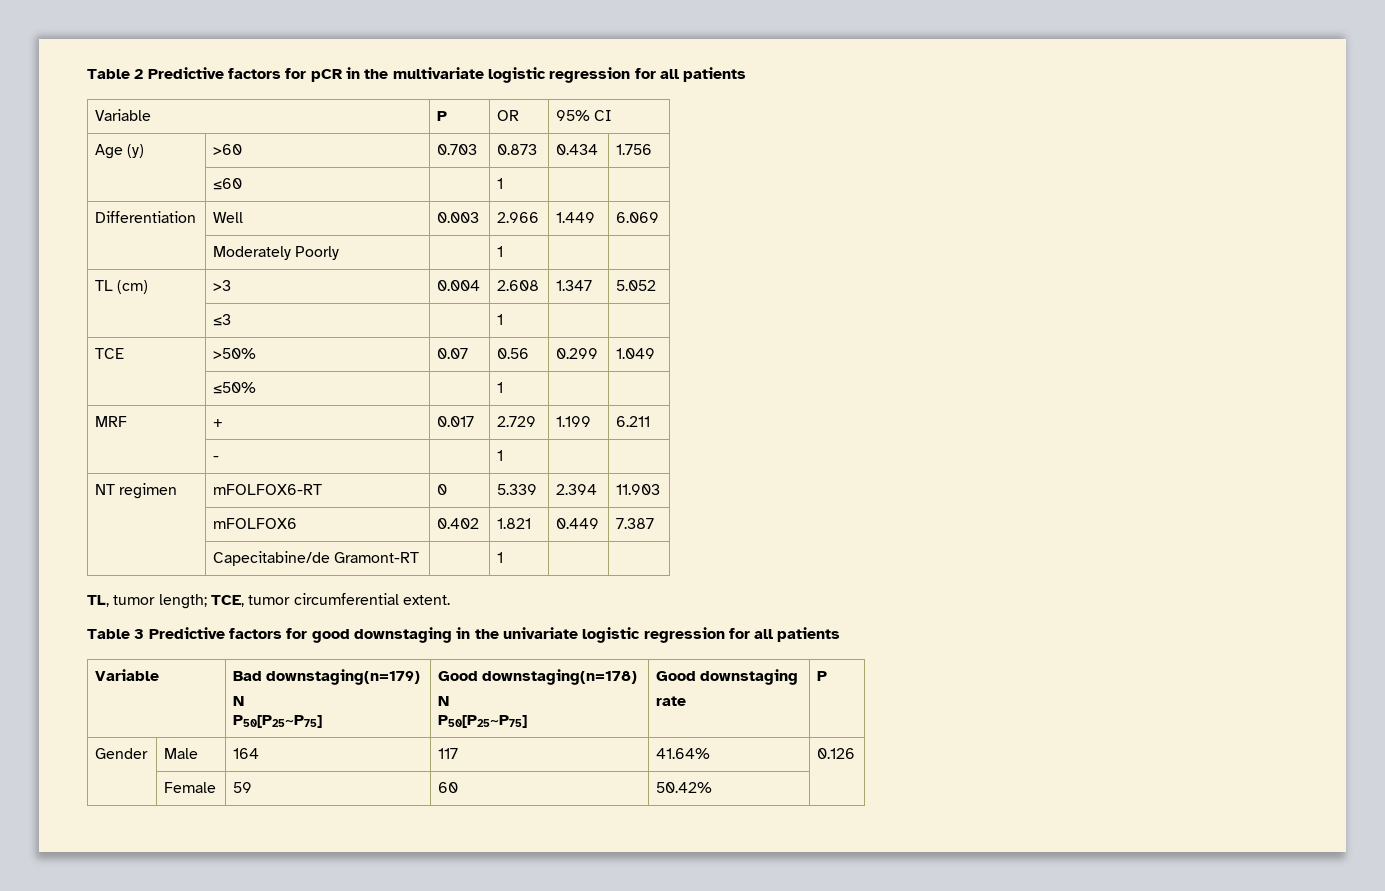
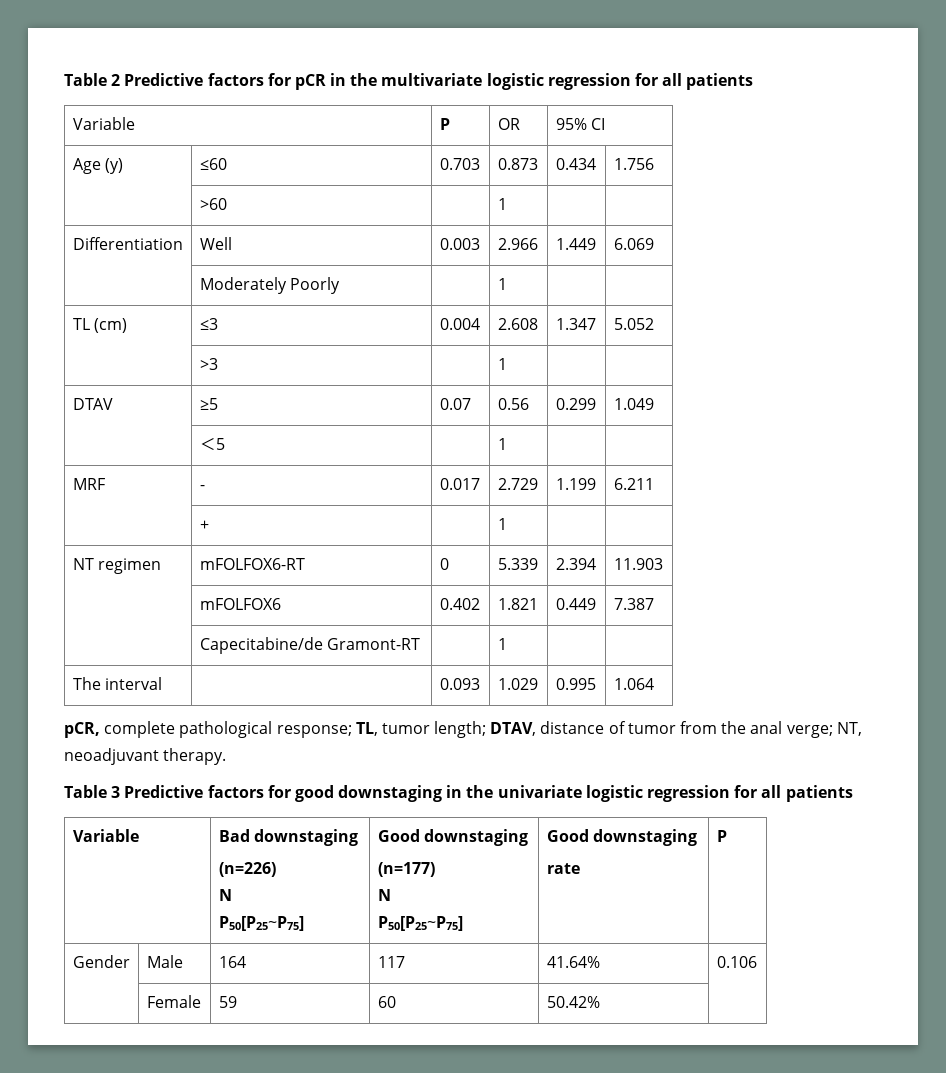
- Age (y) | >60 | 0.703 | 0.873 | 0.434 | 1.756
+ Age (y) | ≤60 | 0.703 | 0.873 | 0.434 | 1.756
- | ≤60 | | 1 | |
+ | >60 | | 1 | |
- TL (cm) | >3 | 0.004 | 2.608 | 1.347 | 5.052
+ TL (cm) | ≤3 | 0.004 | 2.608 | 1.347 | 5.052
- | ≤3 | | 1 | |
- TCE | >50% | 0.07 | 0.56 | 0.299 | 1.049
+ | >3 | | 1 | |
+ DTAV | ≥5 | 0.07 | 0.56 | 0.299 | 1.049
- | ≤50% | | 1 | |
+ | ＜5 | | 1 | |
- MRF | + | 0.017 | 2.729 | 1.199 | 6.211
+ MRF | - | 0.017 | 2.729 | 1.199 | 6.211
- | - | | 1 | |
+ | + | | 1 | |
- TL, tumor length; TCE, tumor circumferential extent.
+ The interval | | 0.093 | 1.029 | 0.995 | 1.064
+ pCR, complete pathological response; TL, tumor length; DTAV, distance of tumor from the anal verge; NT, neoadjuvant therapy.
- Variable | Bad downstaging(n=179)
+ Variable | Bad downstaging
+ (n=226)
  N
- P50[P25~P75] | Good downstaging(n=178)
+ P50[P25~P75] | Good downstaging
+ (n=177)
- Gender | Male | 164 | 117 | 41.64% | 0.126
+ Gender | Male | 164 | 117 | 41.64% | 0.106

